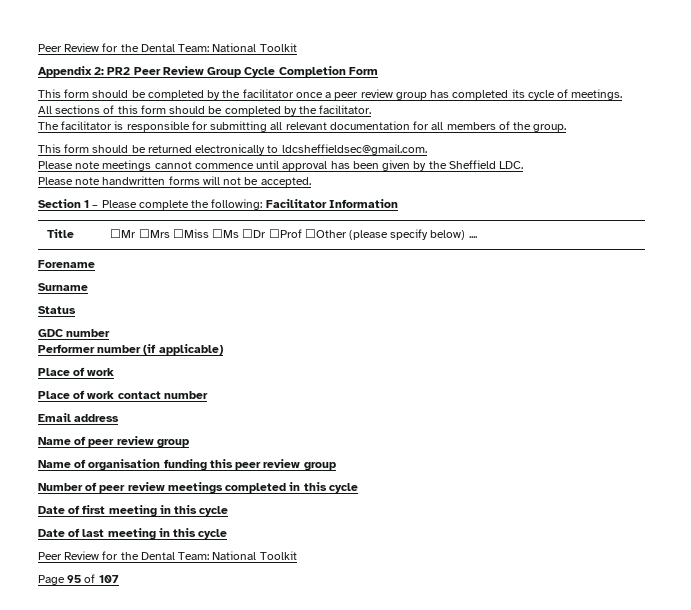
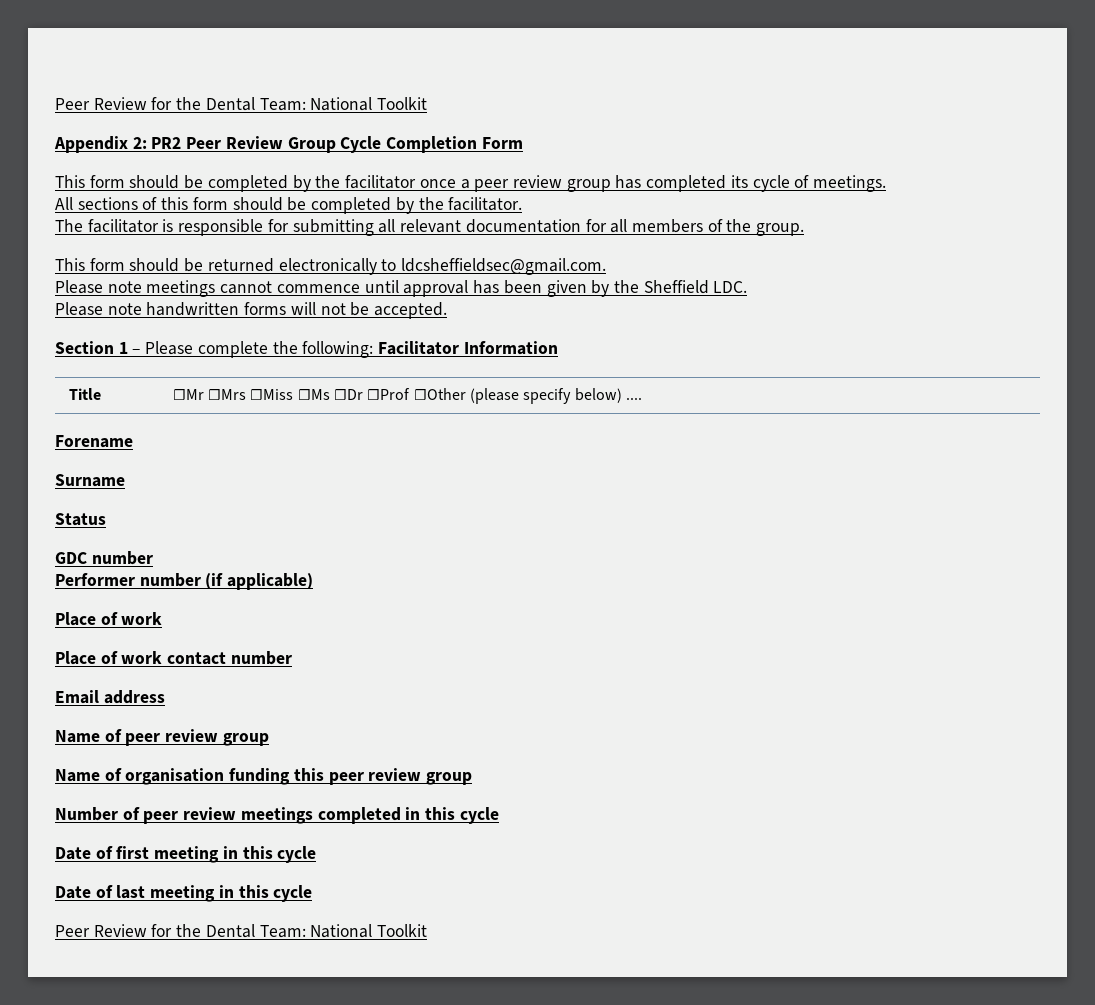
- Page 95 of 107

